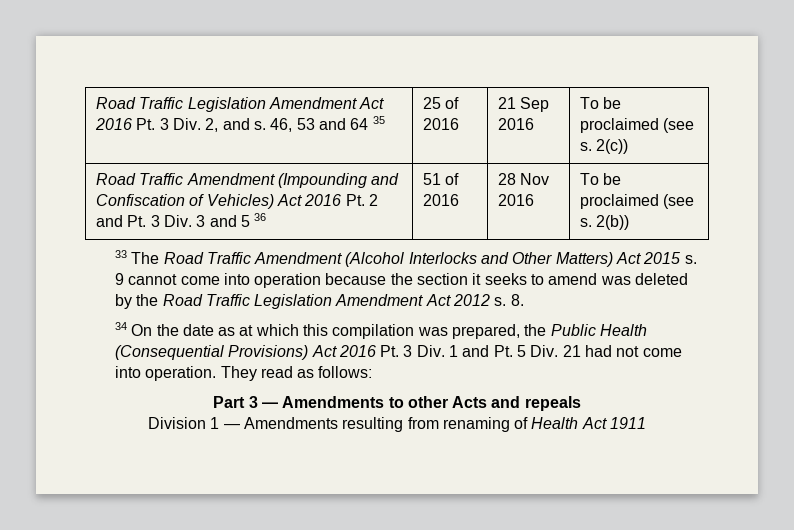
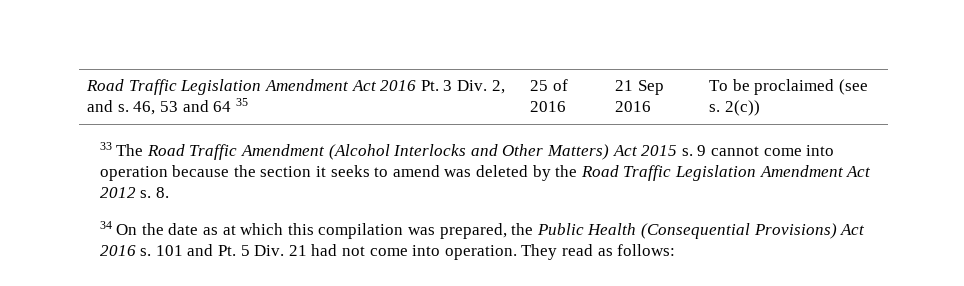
- Road Traffic Amendment (Impounding and Confiscation of Vehicles) Act 2016 Pt. 2 and Pt. 3 Div. 3 and 5 36 | 51 of 2016 | 28 Nov 2016 | To be proclaimed (see s. 2(b))
- 34 On the date as at which this compilation was prepared, the Public Health (Consequential Provisions) Act 2016 Pt. 3 Div. 1 and Pt. 5 Div. 21 had not come into operation.
+ 34 On the date as at which this compilation was prepared, the Public Health (Consequential Provisions) Act 2016 s. 101 and Pt. 5 Div. 21 had not come into operation.
- Part 3 — Amendments to other Acts and repeals
- Division 1 — Amendments resulting from renaming of Health Act 1911

